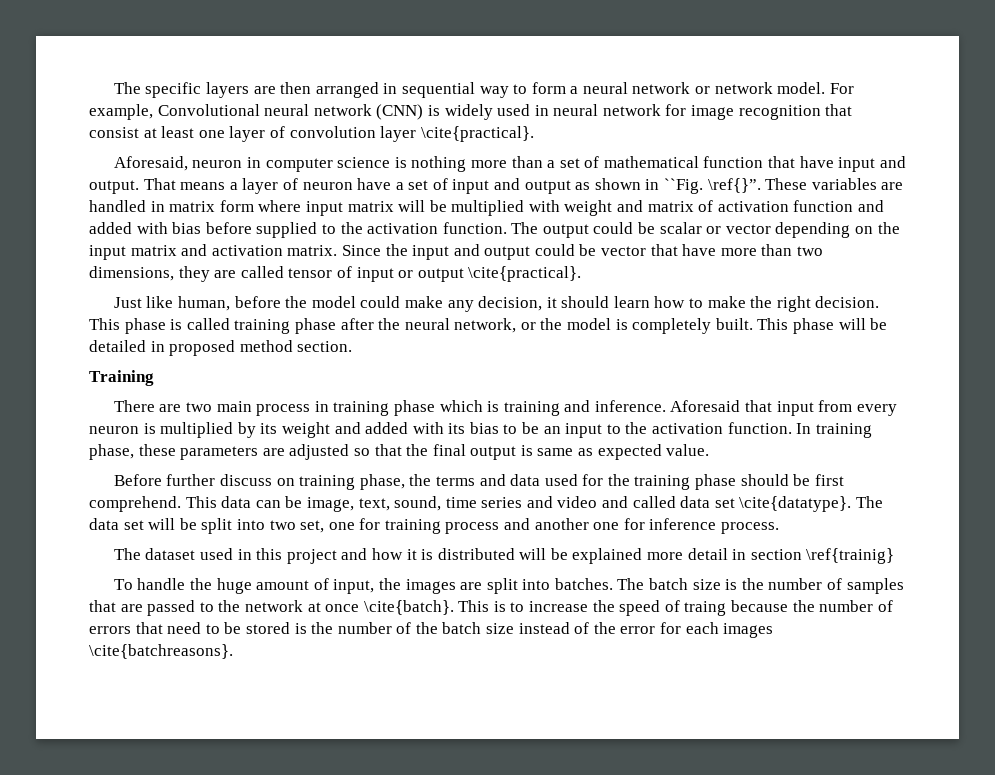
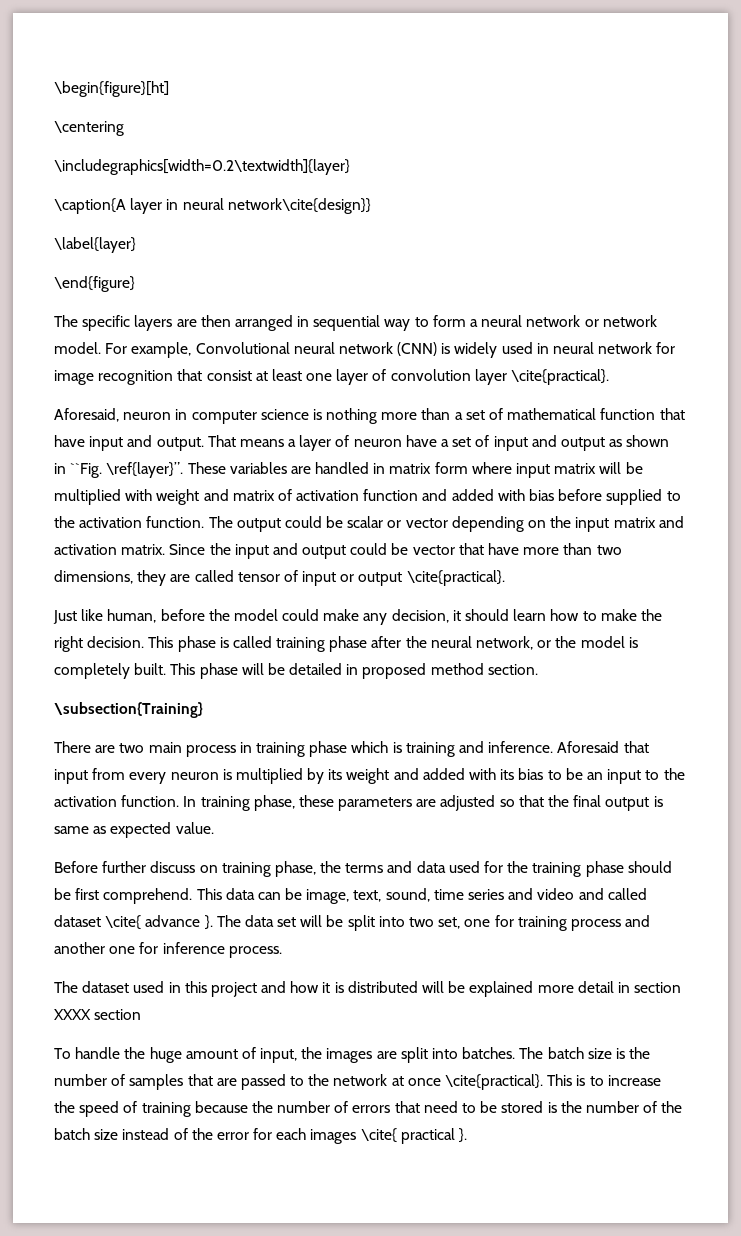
+ \begin{figure}[ht]
+ \centering
+ \includegraphics[width=0.2\textwidth]{layer}
+ \caption{A layer in neural network\cite{design}}
+ \label{layer}
+ \end{figure}
- \ref{}”.
+ \ref{layer}”.
- Training
+ \subsection{Training}
- This data can be image, text, sound, time series and video and called data set \cite{datatype}.
+ This data can be image, text, sound, time series and video and called dataset \cite{ advance }.
- The dataset used in this project and how it is distributed will be explained more detail in section \ref{trainig}
+ The dataset used in this project and how it is distributed will be explained more detail in section XXXX section
- The batch size is the number of samples that are passed to the network at once \cite{batch}.
+ The batch size is the number of samples that are passed to the network at once \cite{practical}.
- This is to increase the speed of traing because the number of errors that need to be stored is the number of the batch size instead of the error for each images \cite{batchreasons}.
+ This is to increase the speed of training because the number of errors that need to be stored is the number of the batch size instead of the error for each images \cite{ practical }.

